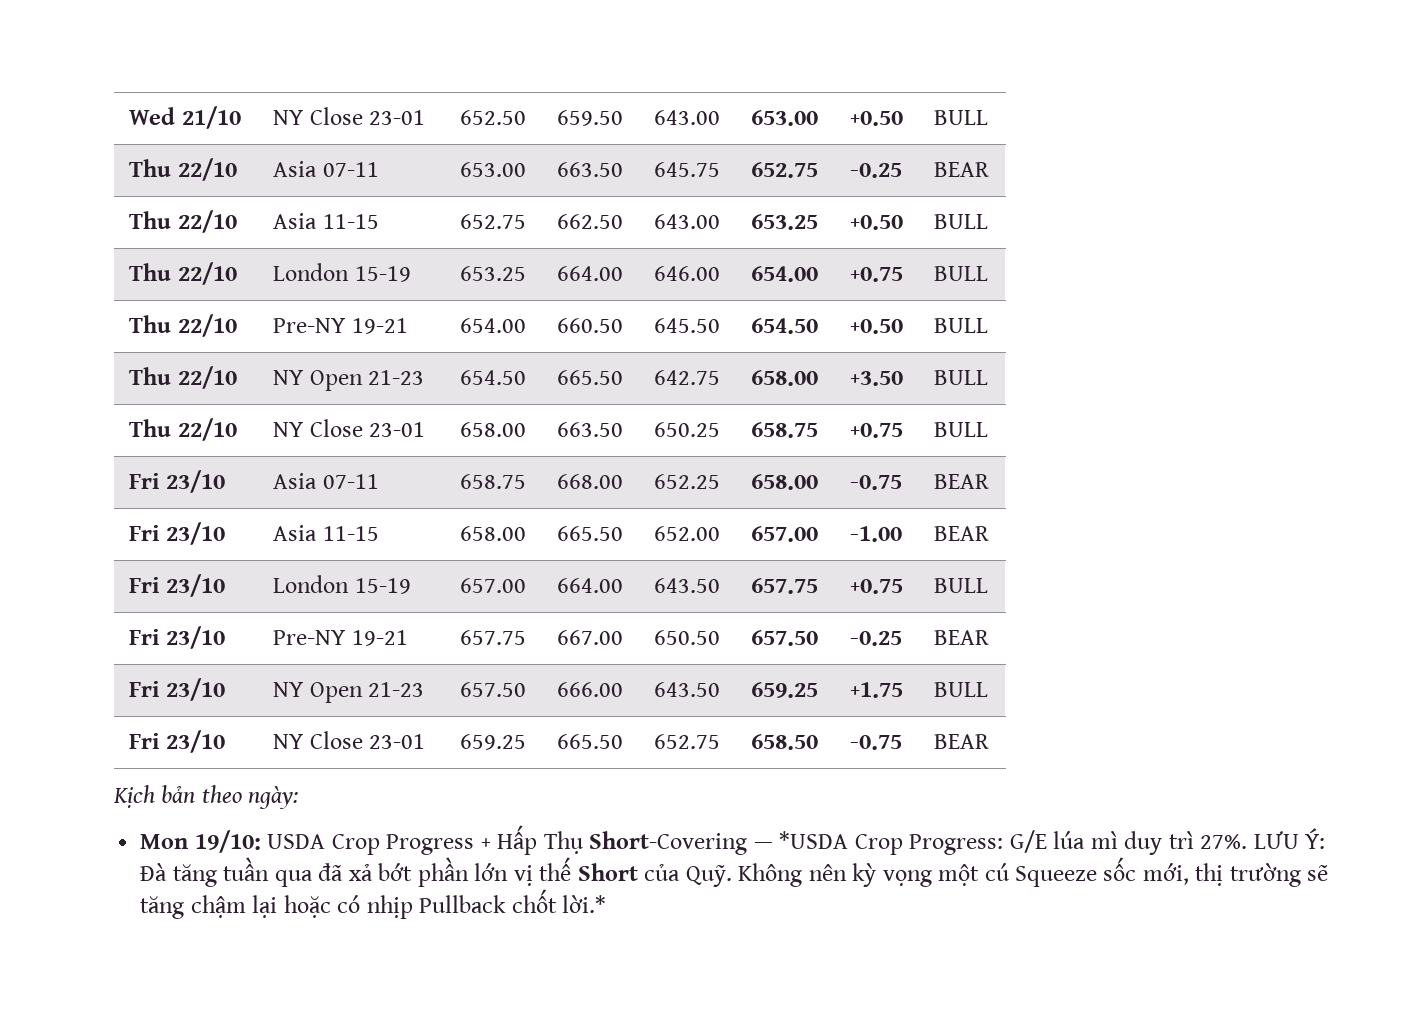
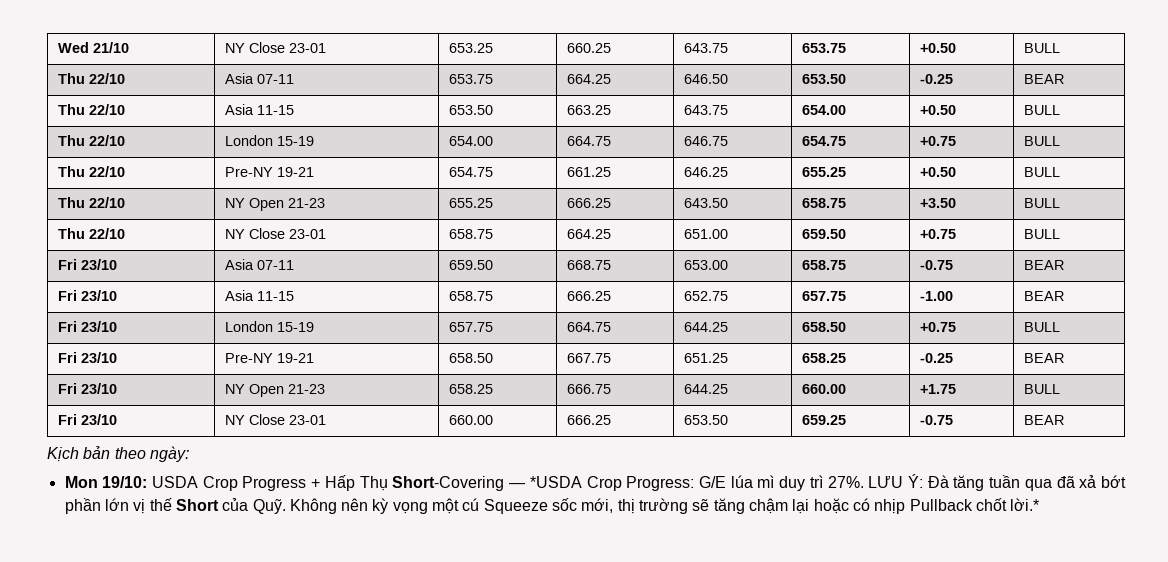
- Wed 21/10 | NY Close 23-01 | 652.50 | 659.50 | 643.00 | 653.00 | +0.50 | BULL
+ Wed 21/10 | NY Close 23-01 | 653.25 | 660.25 | 643.75 | 653.75 | +0.50 | BULL
- Thu 22/10 | Asia 07-11 | 653.00 | 663.50 | 645.75 | 652.75 | -0.25 | BEAR
+ Thu 22/10 | Asia 07-11 | 653.75 | 664.25 | 646.50 | 653.50 | -0.25 | BEAR
- Thu 22/10 | Asia 11-15 | 652.75 | 662.50 | 643.00 | 653.25 | +0.50 | BULL
+ Thu 22/10 | Asia 11-15 | 653.50 | 663.25 | 643.75 | 654.00 | +0.50 | BULL
- Thu 22/10 | London 15-19 | 653.25 | 664.00 | 646.00 | 654.00 | +0.75 | BULL
+ Thu 22/10 | London 15-19 | 654.00 | 664.75 | 646.75 | 654.75 | +0.75 | BULL
- Thu 22/10 | Pre-NY 19-21 | 654.00 | 660.50 | 645.50 | 654.50 | +0.50 | BULL
+ Thu 22/10 | Pre-NY 19-21 | 654.75 | 661.25 | 646.25 | 655.25 | +0.50 | BULL
- Thu 22/10 | NY Open 21-23 | 654.50 | 665.50 | 642.75 | 658.00 | +3.50 | BULL
+ Thu 22/10 | NY Open 21-23 | 655.25 | 666.25 | 643.50 | 658.75 | +3.50 | BULL
- Thu 22/10 | NY Close 23-01 | 658.00 | 663.50 | 650.25 | 658.75 | +0.75 | BULL
+ Thu 22/10 | NY Close 23-01 | 658.75 | 664.25 | 651.00 | 659.50 | +0.75 | BULL
- Fri 23/10 | Asia 07-11 | 658.75 | 668.00 | 652.25 | 658.00 | -0.75 | BEAR
+ Fri 23/10 | Asia 07-11 | 659.50 | 668.75 | 653.00 | 658.75 | -0.75 | BEAR
- Fri 23/10 | Asia 11-15 | 658.00 | 665.50 | 652.00 | 657.00 | -1.00 | BEAR
+ Fri 23/10 | Asia 11-15 | 658.75 | 666.25 | 652.75 | 657.75 | -1.00 | BEAR
- Fri 23/10 | London 15-19 | 657.00 | 664.00 | 643.50 | 657.75 | +0.75 | BULL
+ Fri 23/10 | London 15-19 | 657.75 | 664.75 | 644.25 | 658.50 | +0.75 | BULL
- Fri 23/10 | Pre-NY 19-21 | 657.75 | 667.00 | 650.50 | 657.50 | -0.25 | BEAR
+ Fri 23/10 | Pre-NY 19-21 | 658.50 | 667.75 | 651.25 | 658.25 | -0.25 | BEAR
- Fri 23/10 | NY Open 21-23 | 657.50 | 666.00 | 643.50 | 659.25 | +1.75 | BULL
+ Fri 23/10 | NY Open 21-23 | 658.25 | 666.75 | 644.25 | 660.00 | +1.75 | BULL
- Fri 23/10 | NY Close 23-01 | 659.25 | 665.50 | 652.75 | 658.50 | -0.75 | BEAR
+ Fri 23/10 | NY Close 23-01 | 660.00 | 666.25 | 653.50 | 659.25 | -0.75 | BEAR

